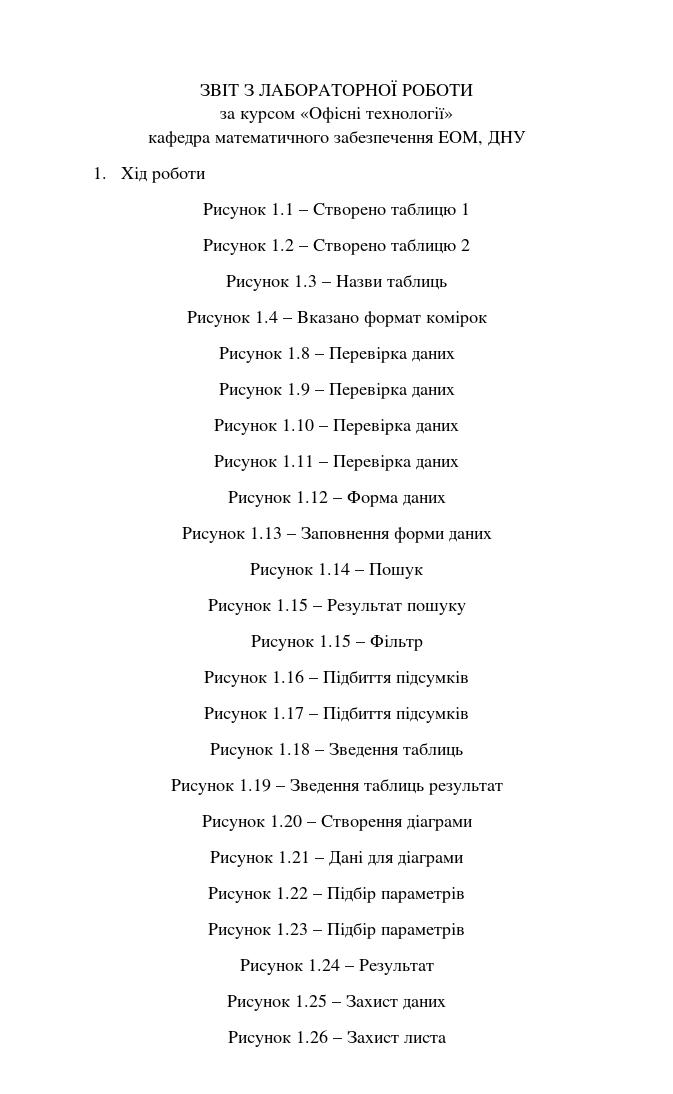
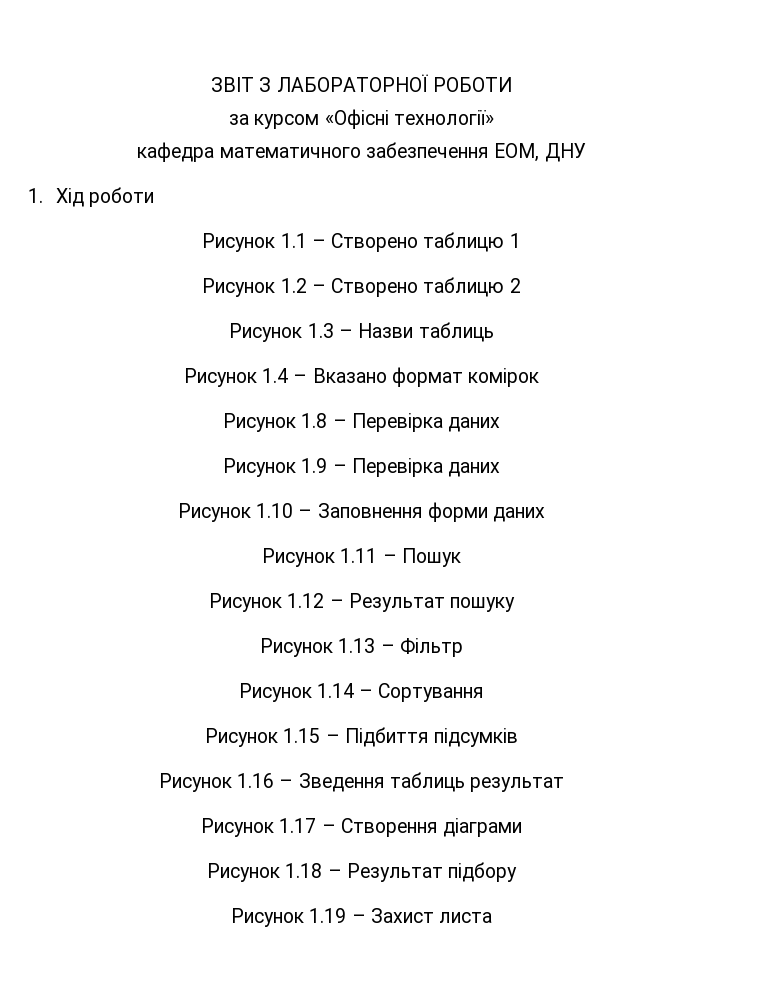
- Рисунок 1.10 – Перевірка даних
+ Рисунок 1.10 – Заповнення форми даних
- Рисунок 1.11 – Перевірка даних
+ Рисунок 1.11 – Пошук
- Рисунок 1.12 – Форма даних
- Рисунок 1.13 – Заповнення форми даних
- Рисунок 1.14 – Пошук
- Рисунок 1.15 – Результат пошуку
+ Рисунок 1.12 – Результат пошуку
- Рисунок 1.15 – Фільтр
+ Рисунок 1.13 – Фільтр
- Рисунок 1.16 – Підбиття підсумків
- Рисунок 1.17 – Підбиття підсумків
- Рисунок 1.18 – Зведення таблиць
- Рисунок 1.19 – Зведення таблиць результат
+ Рисунок 1.14 – Сортування
+ Рисунок 1.15 – Підбиття підсумків
+ Рисунок 1.16 – Зведення таблиць результат
- Рисунок 1.20 – Створення діаграми
+ Рисунок 1.17 – Створення діаграми
- Рисунок 1.21 – Дані для діаграми
- Рисунок 1.22 – Підбір параметрів
- Рисунок 1.23 – Підбір параметрів
- Рисунок 1.24 – Результат
- Рисунок 1.25 – Захист даних
- Рисунок 1.26 – Захист листа
+ Рисунок 1.18 – Результат підбору
+ Рисунок 1.19 – Захист листа

